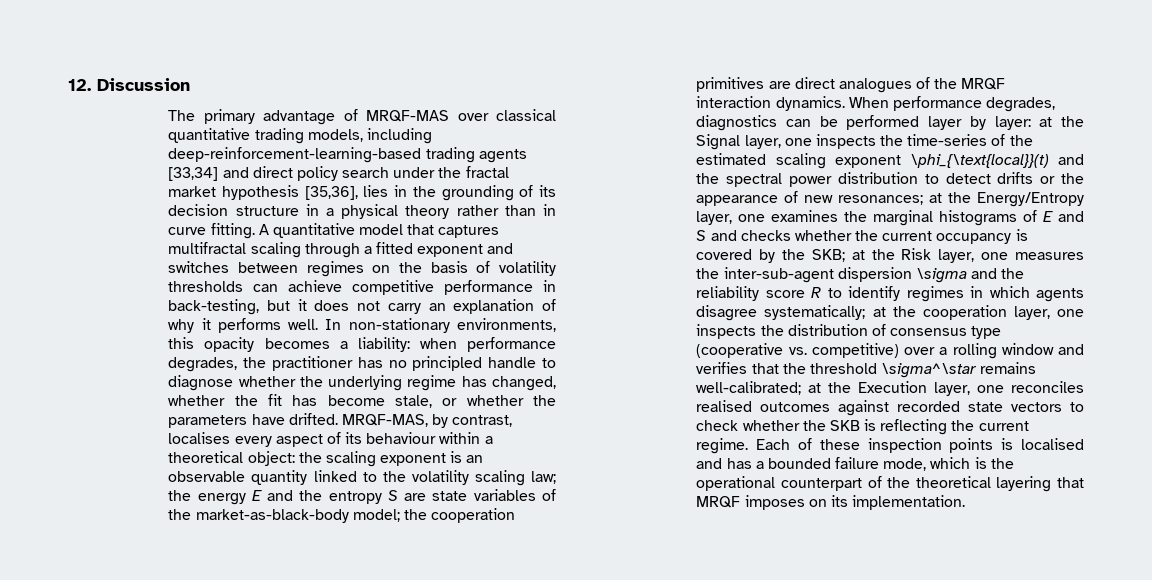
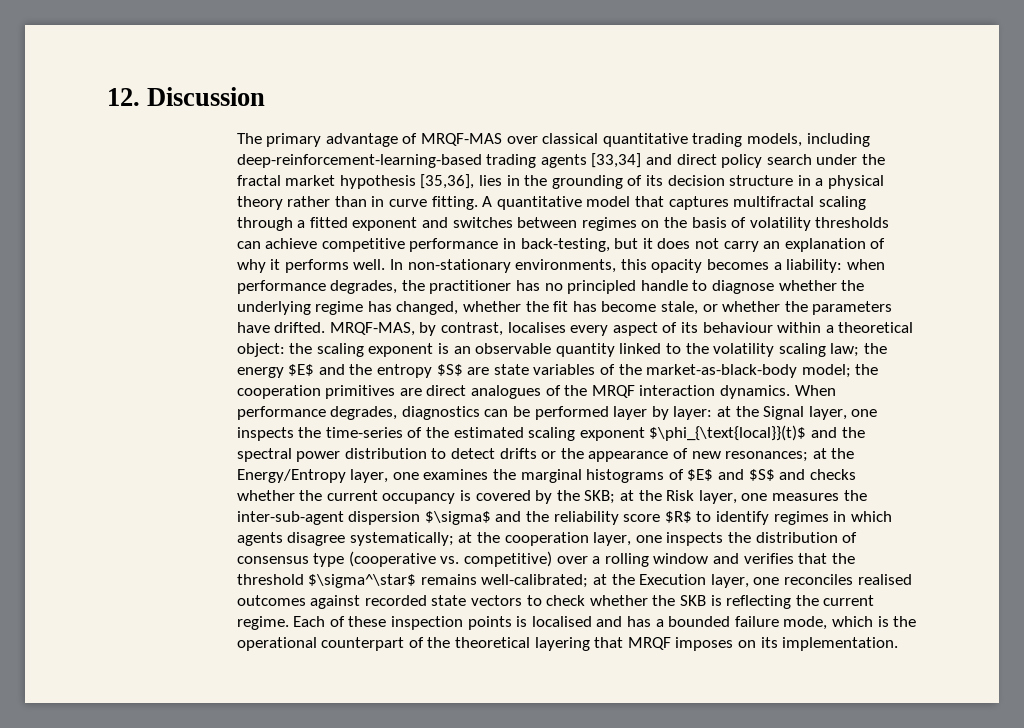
- MRQF-MAS, by contrast, localises every aspect of its behaviour within a theoretical object: the scaling exponent is an observable quantity linked to the volatility scaling law; the energy E and the entropy S are state variables of the market-as-black-body model; the cooperation primitives are direct analogues of the MRQF interaction dynamics.
+ MRQF-MAS, by contrast, localises every aspect of its behaviour within a theoretical object: the scaling exponent is an observable quantity linked to the volatility scaling law; the energy $E$ and the entropy $S$ are state variables of the market-as-black-body model; the cooperation primitives are direct analogues of the MRQF interaction dynamics.
- at the Signal layer, one inspects the time-series of the estimated scaling exponent \phi_{\text{local}}(t) and the spectral power distribution to detect drifts or the appearance of new resonances;
+ at the Signal layer, one inspects the time-series of the estimated scaling exponent $\phi_{\text{local}}(t)$ and the spectral power distribution to detect drifts or the appearance of new resonances;
- at the Energy/Entropy layer, one examines the marginal histograms of E and S and checks whether the current occupancy is covered by the SKB;
+ at the Energy/Entropy layer, one examines the marginal histograms of $E$ and $S$ and checks whether the current occupancy is covered by the SKB;
- at the Risk layer, one measures the inter-sub-agent dispersion \sigma and the reliability score R to identify regimes in which agents disagree systematically;
+ at the Risk layer, one measures the inter-sub-agent dispersion $\sigma$ and the reliability score $R$ to identify regimes in which agents disagree systematically;
- at the cooperation layer, one inspects the distribution of consensus type (cooperative vs. competitive) over a rolling window and verifies that the threshold \sigma^\star remains well-calibrated;
+ at the cooperation layer, one inspects the distribution of consensus type (cooperative vs. competitive) over a rolling window and verifies that the threshold $\sigma^\star$ remains well-calibrated;

